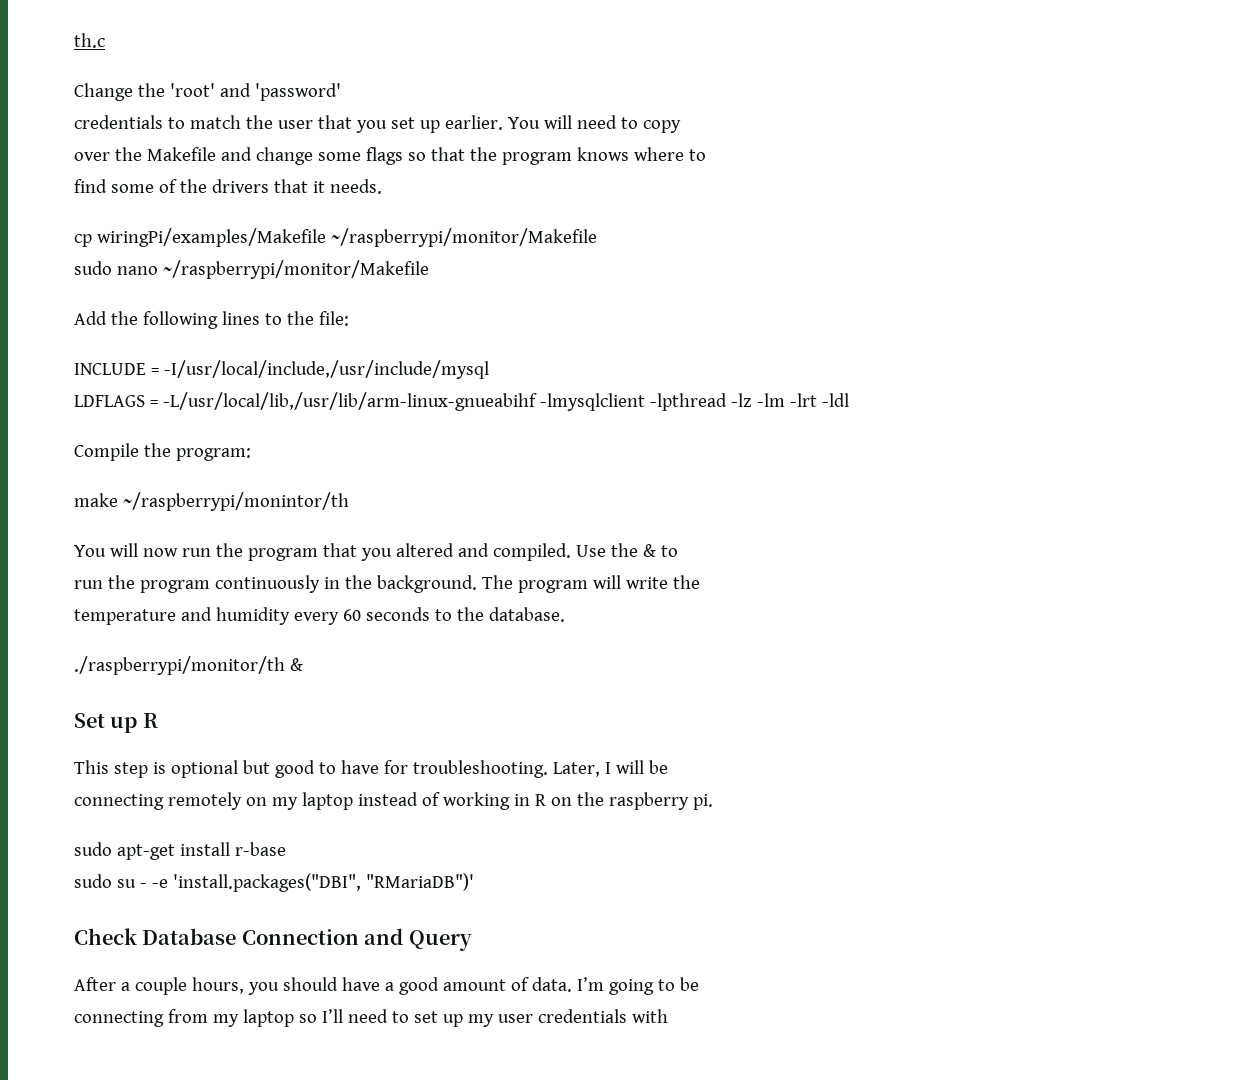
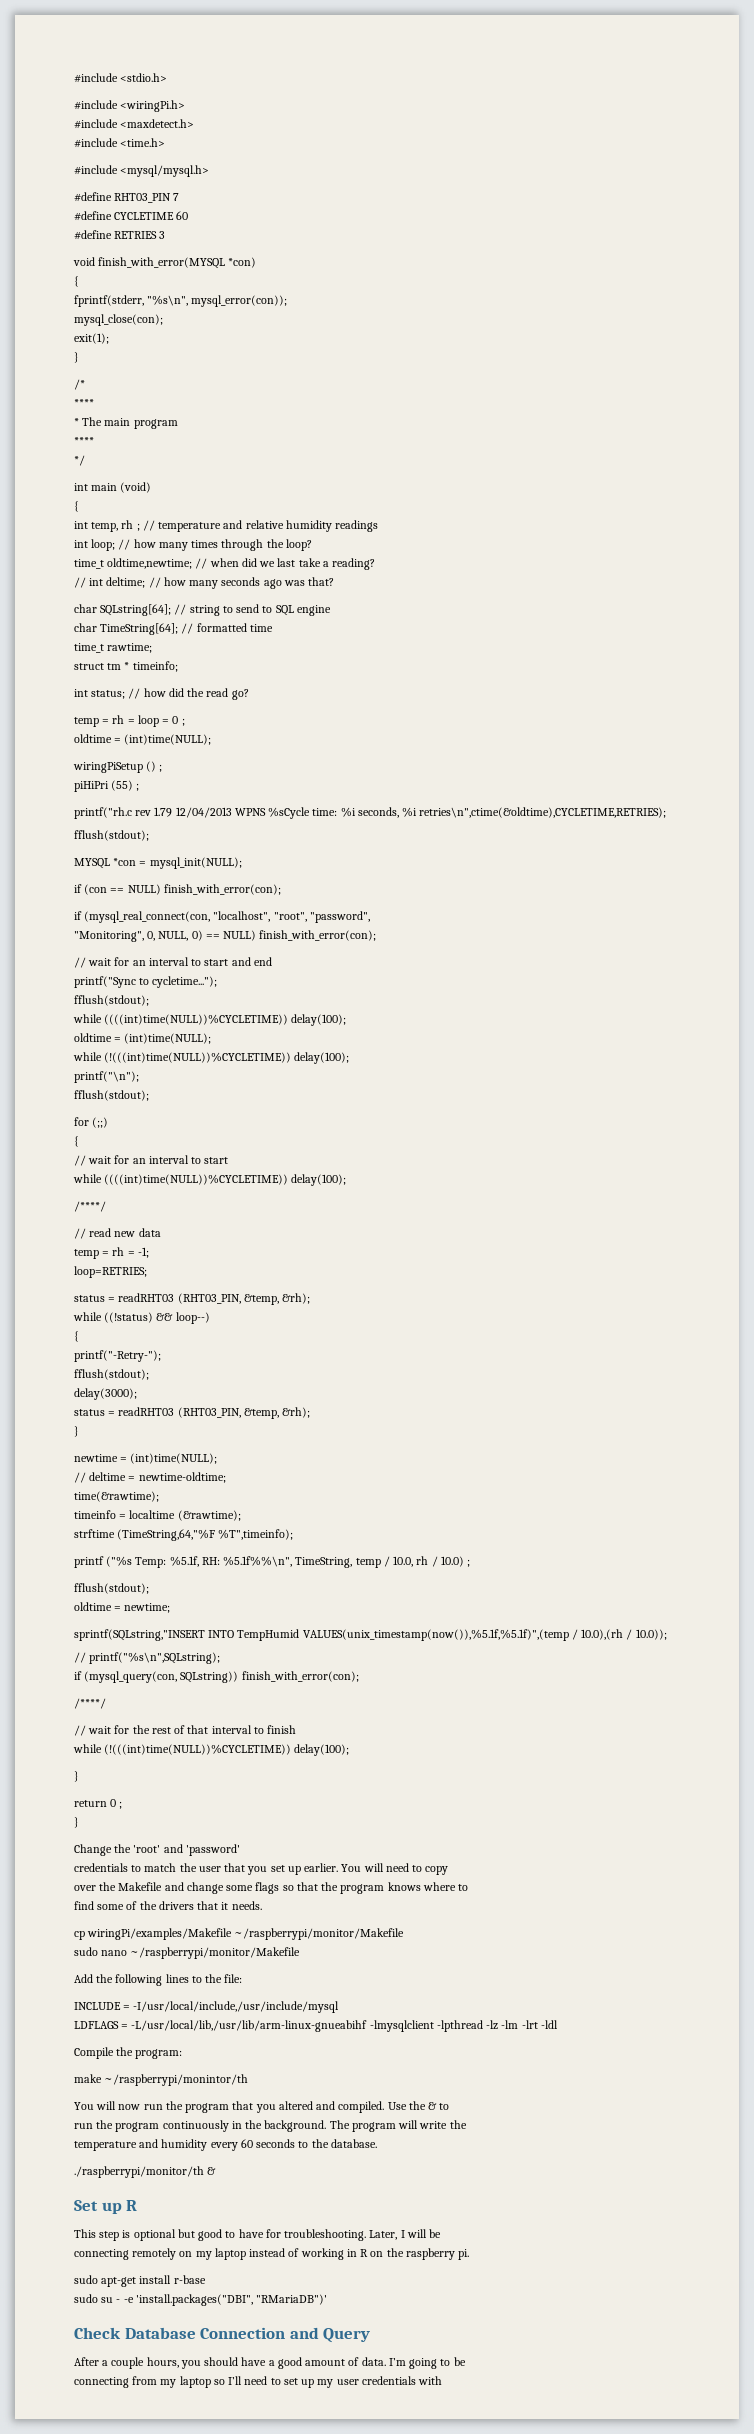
- th.c
+ #include <stdio.h>
+ #include <wiringPi.h>
+ #include <maxdetect.h>
+ #include <time.h>
+ #include <mysql/mysql.h>
+ #define RHT03_PIN 7
+ #define CYCLETIME 60
+ #define RETRIES 3
+ void finish_with_error(MYSQL *con)
+ {
+ fprintf(stderr, "%s\n", mysql_error(con));
+ mysql_close(con);
+ exit(1);
+ }
+ /*
+ ****
+ * The main program
+ ****
+ */
+ int main (void)
+ {
+ int temp, rh ; // temperature and relative humidity readings
+ int loop; // how many times through the loop?
+ time_t oldtime,newtime; // when did we last take a reading?
+ // int deltime; // how many seconds ago was that?
+ char SQLstring[64]; // string to send to SQL engine
+ char TimeString[64]; // formatted time
+ time_t rawtime;
+ struct tm * timeinfo;
+ int status; // how did the read go?
+ temp = rh = loop = 0 ;
+ oldtime = (int)time(NULL);
+ wiringPiSetup () ;
+ piHiPri (55) ;
+ printf("rh.c rev 1.79 12/04/2013 WPNS %sCycle time: %i seconds, %i retries\n",ctime(&oldtime),CYCLETIME,RETRIES);
+ fflush(stdout);
+ MYSQL *con = mysql_init(NULL);
+ if (con == NULL) finish_with_error(con);
+ if (mysql_real_connect(con, "localhost", "root", "password",
+ "Monitoring", 0, NULL, 0) == NULL) finish_with_error(con);
+ // wait for an interval to start and end
+ printf("Sync to cycletime...");
+ fflush(stdout);
+ while ((((int)time(NULL))%CYCLETIME)) delay(100);
+ oldtime = (int)time(NULL);
+ while (!(((int)time(NULL))%CYCLETIME)) delay(100);
+ printf("\n");
+ fflush(stdout);
+ for (;;)
+ {
+ // wait for an interval to start
+ while ((((int)time(NULL))%CYCLETIME)) delay(100);
+ /****/
+ // read new data
+ temp = rh = -1;
+ loop=RETRIES;
+ status = readRHT03 (RHT03_PIN, &temp, &rh);
+ while ((!status) && loop--)
+ {
+ printf("-Retry-");
+ fflush(stdout);
+ delay(3000);
+ status = readRHT03 (RHT03_PIN, &temp, &rh);
+ }
+ newtime = (int)time(NULL);
+ // deltime = newtime-oldtime;
+ time(&rawtime);
+ timeinfo = localtime (&rawtime);
+ strftime (TimeString,64,"%F %T",timeinfo);
+ printf ("%s Temp: %5.1f, RH: %5.1f%%\n", TimeString, temp / 10.0, rh / 10.0) ;
+ fflush(stdout);
+ oldtime = newtime;
+ sprintf(SQLstring,"INSERT INTO TempHumid VALUES(unix_timestamp(now()),%5.1f,%5.1f)",(temp / 10.0),(rh / 10.0));
+ // printf("%s\n",SQLstring);
+ if (mysql_query(con, SQLstring)) finish_with_error(con);
+ /****/
+ // wait for the rest of that interval to finish
+ while (!(((int)time(NULL))%CYCLETIME)) delay(100);
+ }
+ return 0 ;
+ }

